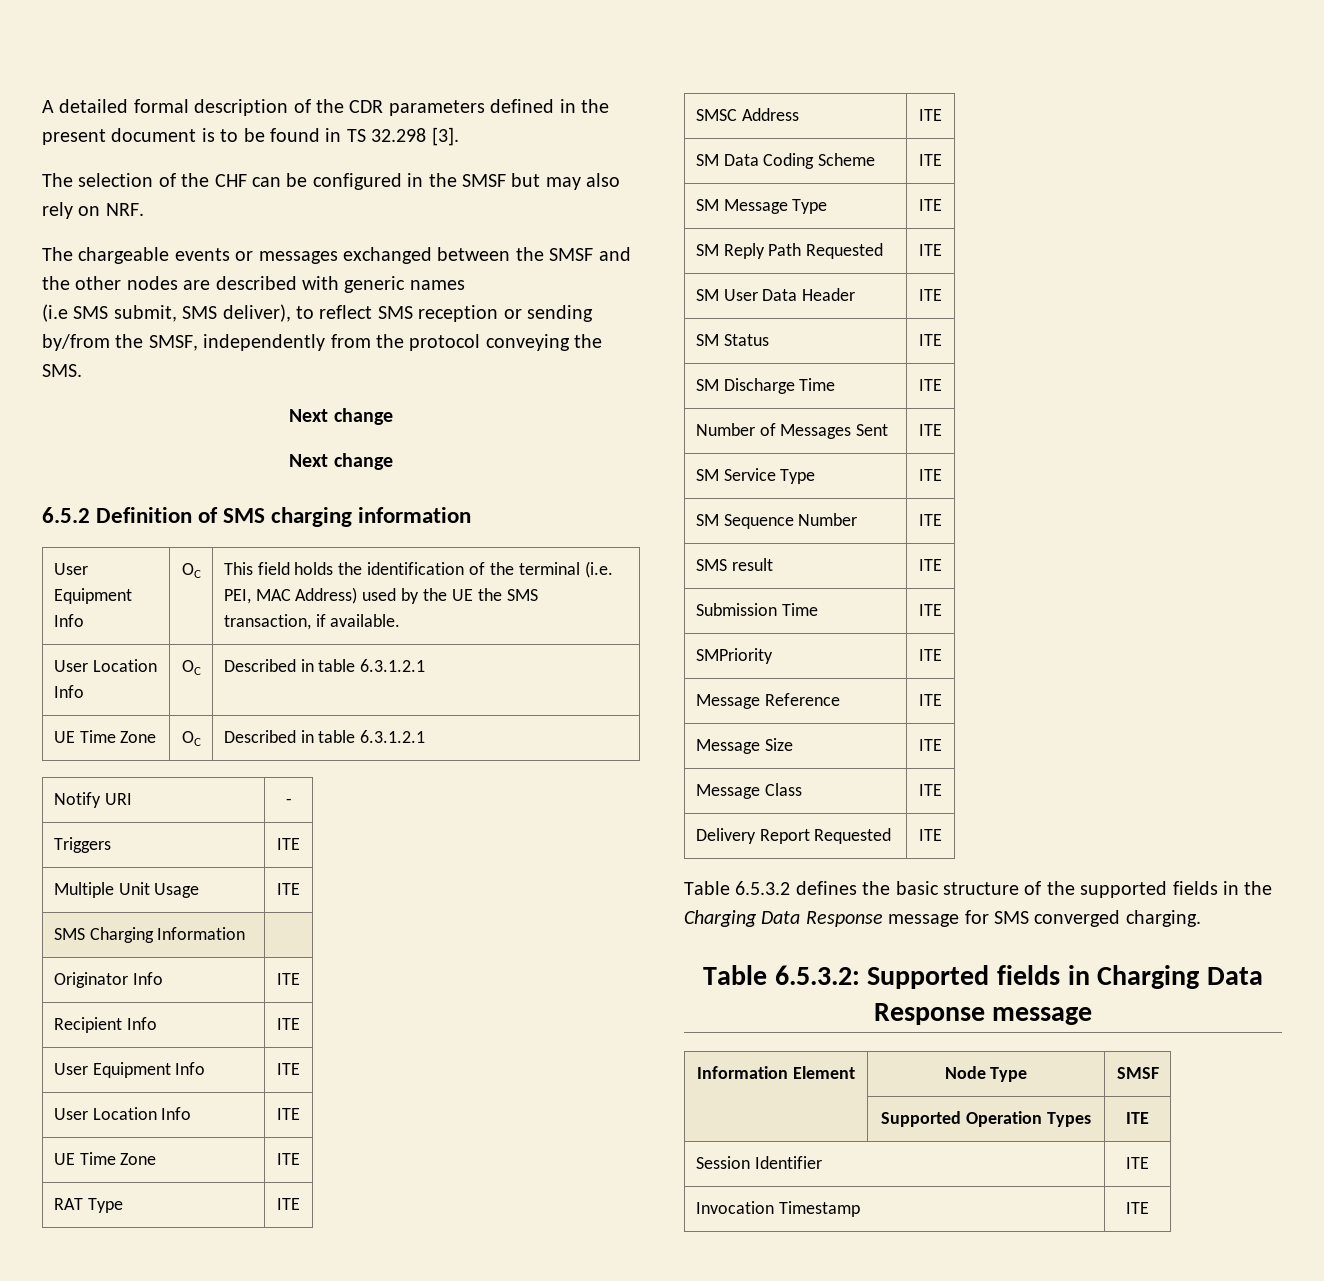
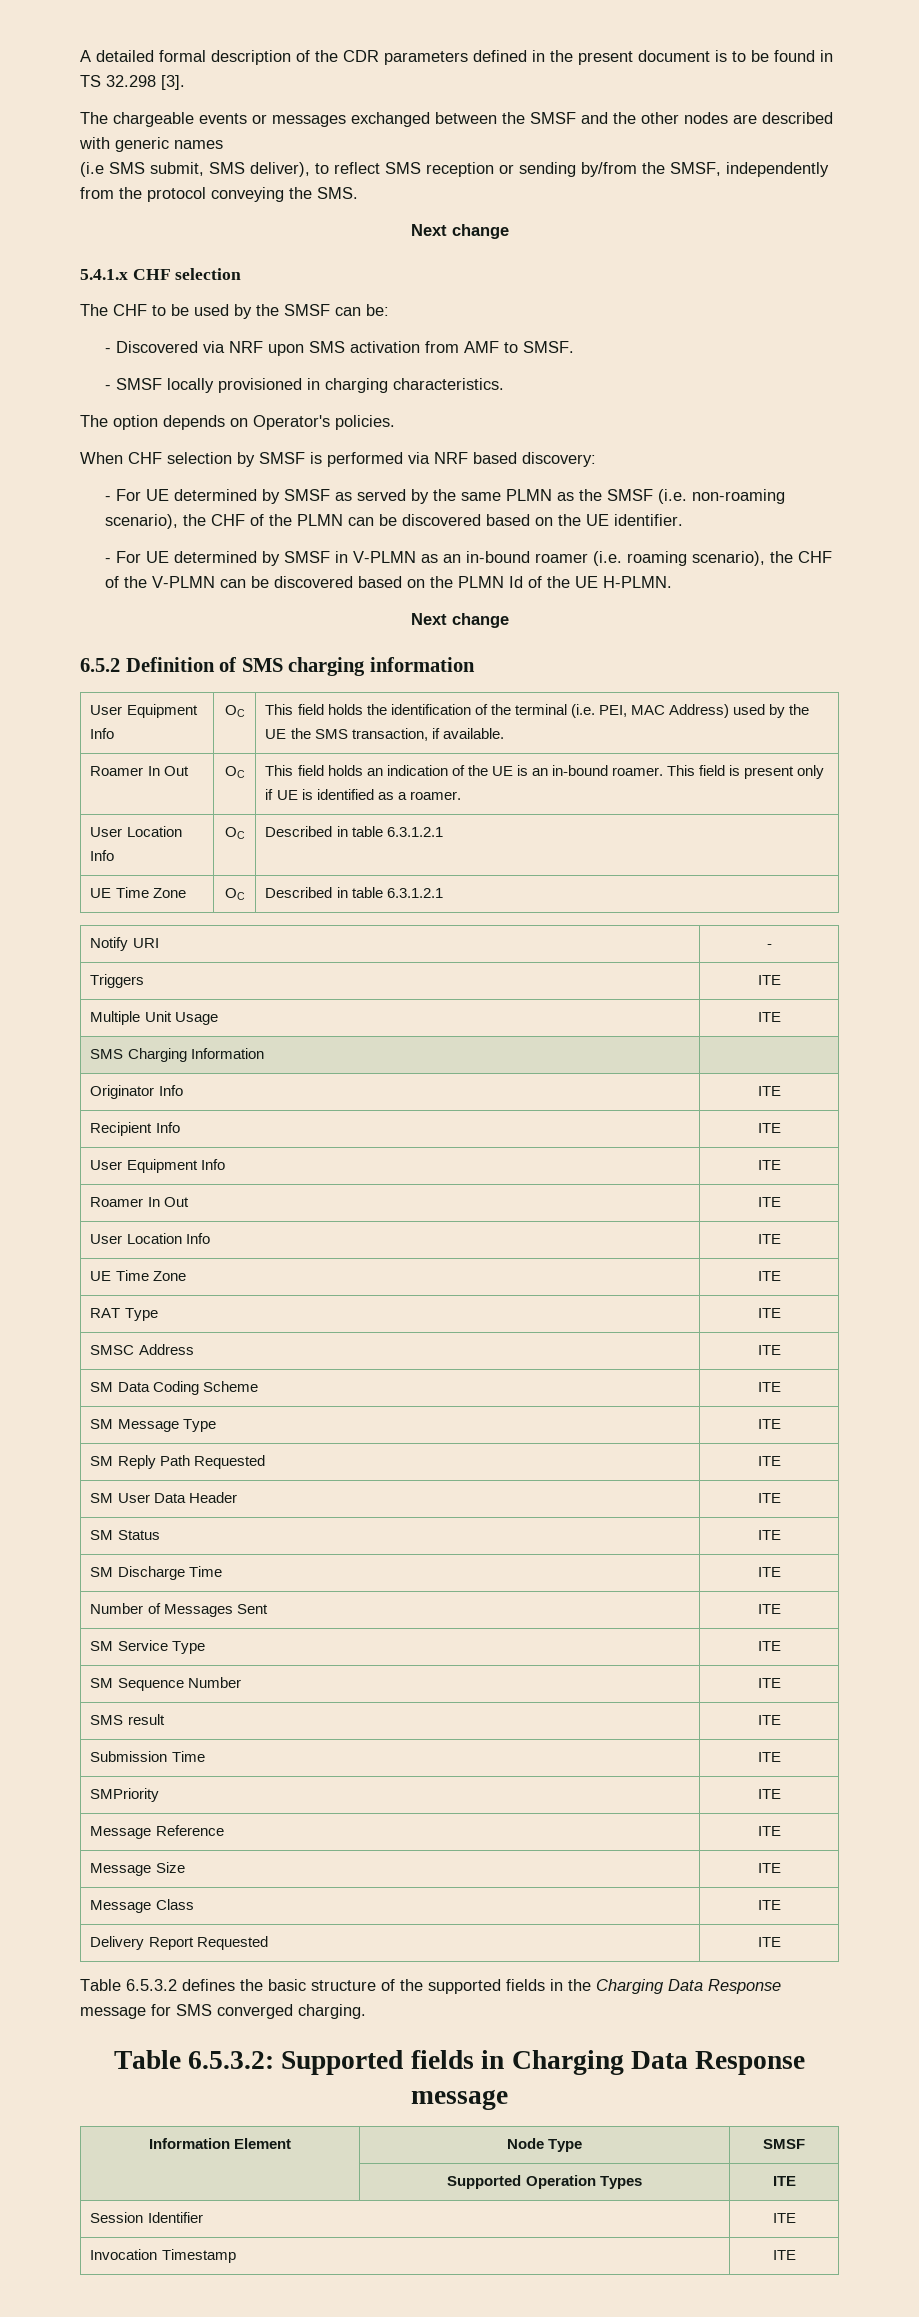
- The selection of the CHF can be configured in the SMSF but may also rely on NRF.
+ 5.4.1.x CHF selection
+ The CHF to be used by the SMSF can be:
+ - Discovered via NRF upon SMS activation from AMF to SMSF.
+ - SMSF locally provisioned in charging characteristics.
+ The option depends on Operator's policies.
+ When CHF selection by SMSF is performed via NRF based discovery:
+ - For UE determined by SMSF as served by the same PLMN as the SMSF (i.e. non-roaming scenario), the CHF of the PLMN can be discovered based on the UE identifier.
+ - For UE determined by SMSF in V-PLMN as an in-bound roamer (i.e. roaming scenario), the CHF of the V-PLMN can be discovered based on the PLMN Id of the UE H-PLMN.
+ Roamer In Out | OC | This field holds an indication of the UE is an in-bound roamer. This field is present only if UE is identified as a roamer.
+ Roamer In Out | ITE

